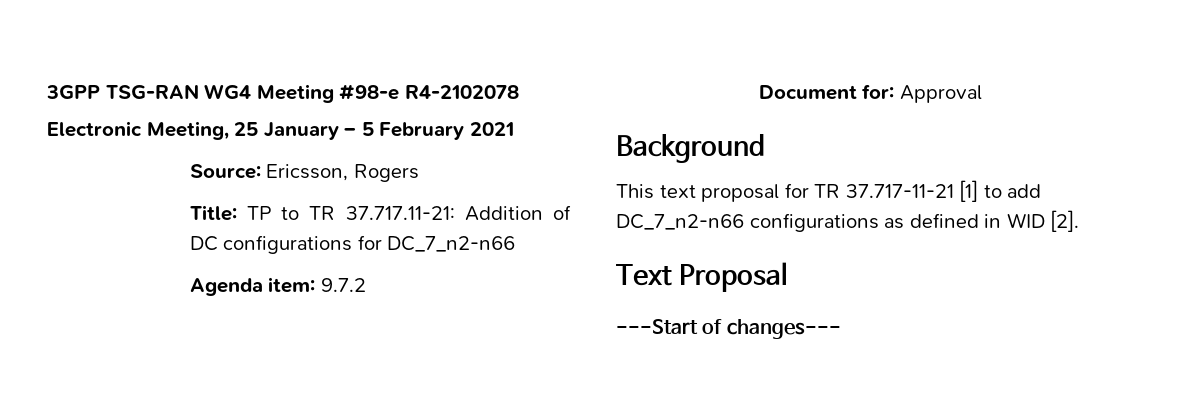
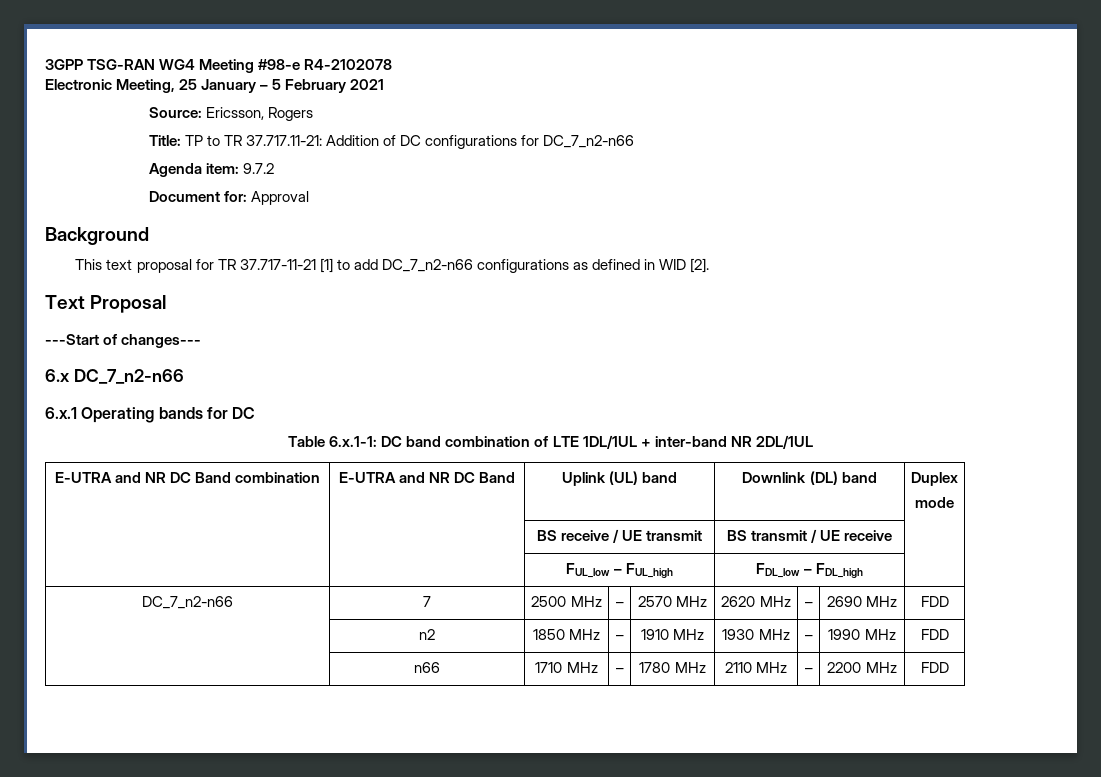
+ 6.x DC_7_n2-n66
+ 6.x.1 Operating bands for DC
+ Table 6.x.1-1: DC band combination of LTE 1DL/1UL + inter-band NR 2DL/1UL
+ E-UTRA and NR DC Band combination | E-UTRA and NR DC Band | Uplink (UL) band | Downlink (DL) band | Duplex
+ mode
+ | | BS receive / UE transmit | BS transmit / UE receive |
+ | | FUL_low – FUL_high | FDL_low – FDL_high |
+ DC_7_n2-n66 | 7 | 2500 MHz | – | 2570 MHz | 2620 MHz | – | 2690 MHz | FDD
+ | n2 | 1850 MHz | – | 1910 MHz | 1930 MHz | – | 1990 MHz | FDD
+ | n66 | 1710 MHz | – | 1780 MHz | 2110 MHz | – | 2200 MHz | FDD

